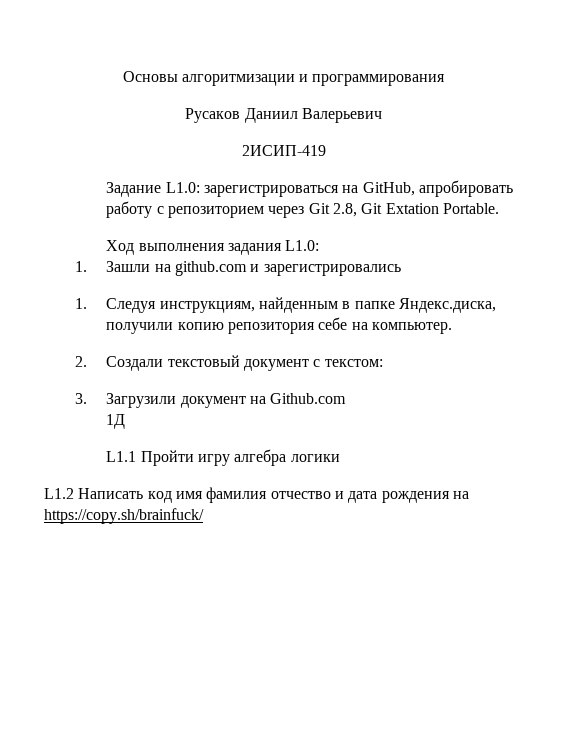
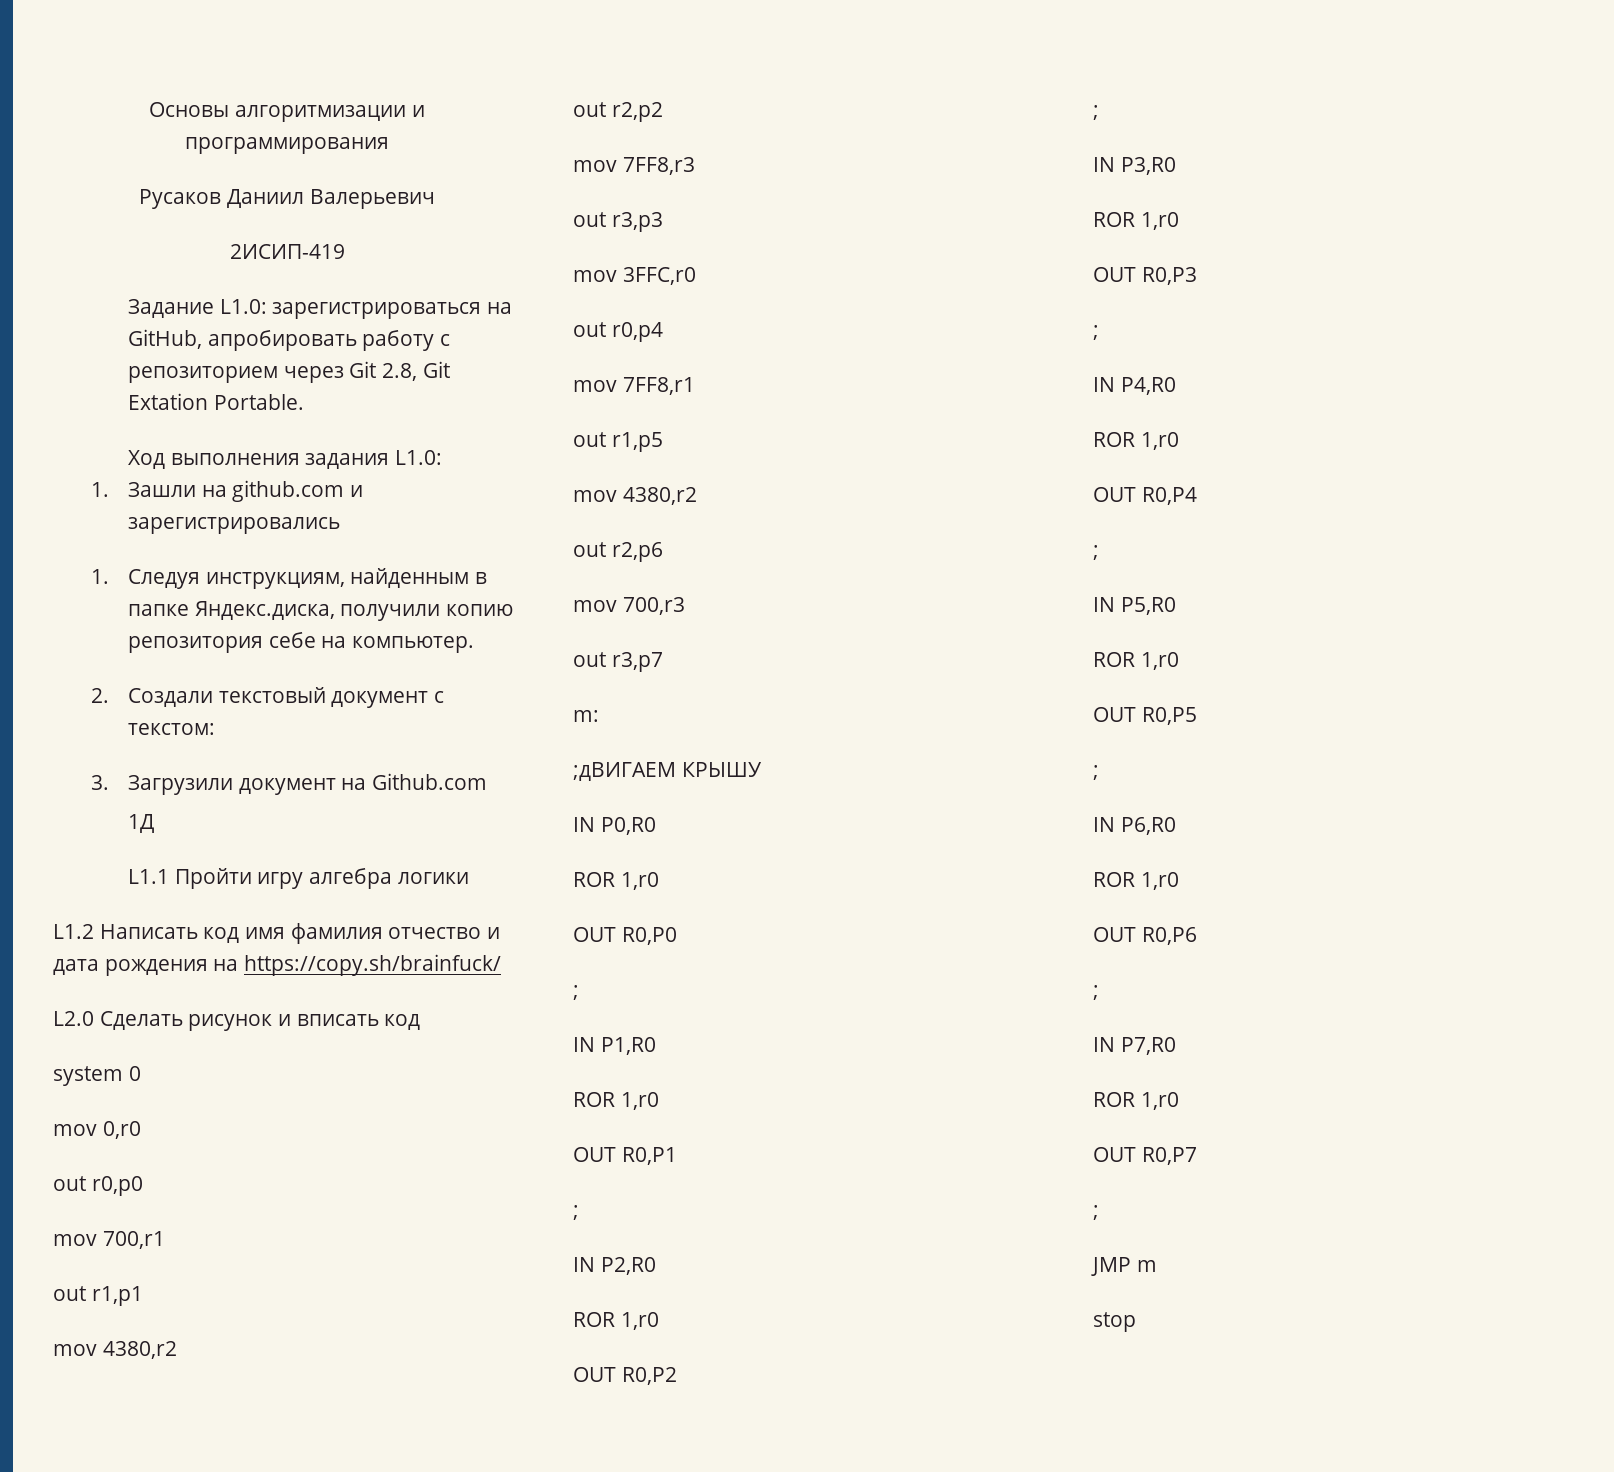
+ L2.0 Сделать рисунок и вписать код
+ system 0
+ mov 0,r0
+ out r0,p0
+ mov 700,r1
+ out r1,p1
+ mov 4380,r2
+ out r2,p2
+ mov 7FF8,r3
+ out r3,p3
+ mov 3FFC,r0
+ out r0,p4
+ mov 7FF8,r1
+ out r1,p5
+ mov 4380,r2
+ out r2,p6
+ mov 700,r3
+ out r3,p7
+ m:
+ ;дВИГАЕМ КРЫШУ
+ IN P0,R0
+ ROR 1,r0
+ OUT R0,P0
+ ;
+ IN P1,R0
+ ROR 1,r0
+ OUT R0,P1
+ ;
+ IN P2,R0
+ ROR 1,r0
+ OUT R0,P2
+ ;
+ IN P3,R0
+ ROR 1,r0
+ OUT R0,P3
+ ;
+ IN P4,R0
+ ROR 1,r0
+ OUT R0,P4
+ ;
+ IN P5,R0
+ ROR 1,r0
+ OUT R0,P5
+ ;
+ IN P6,R0
+ ROR 1,r0
+ OUT R0,P6
+ ;
+ IN P7,R0
+ ROR 1,r0
+ OUT R0,P7
+ ;
+ JMP m
+ stop

